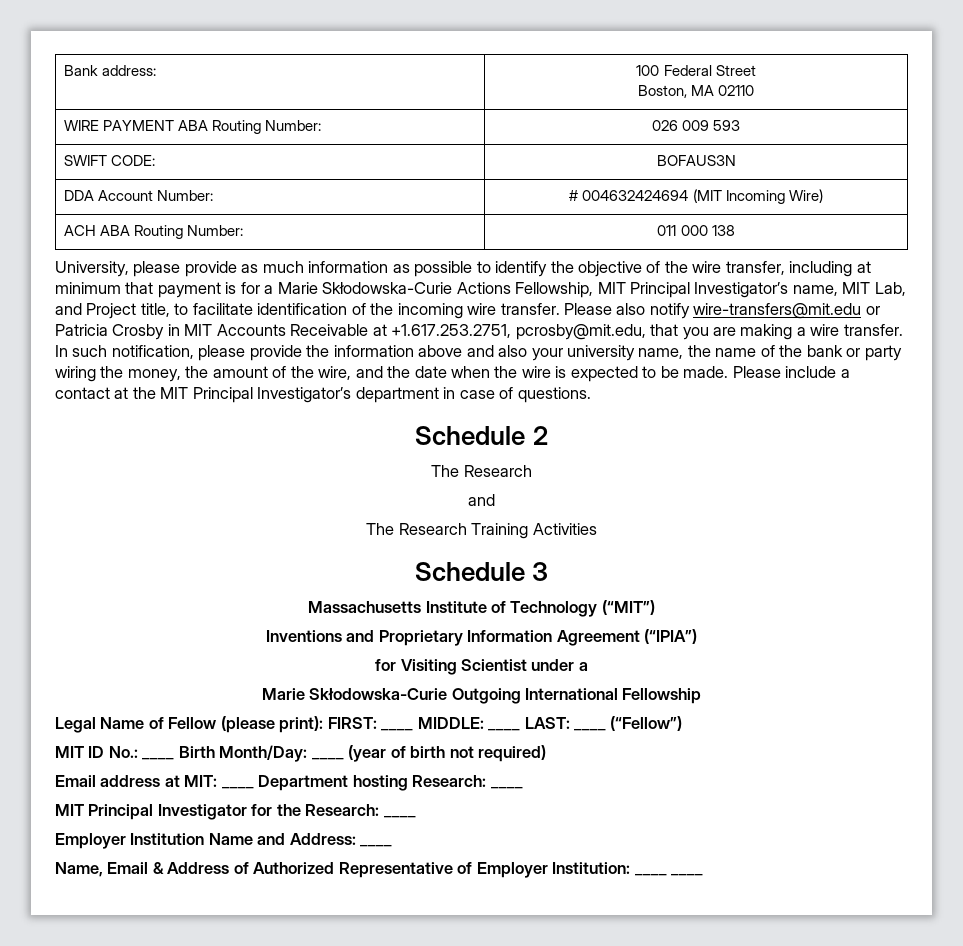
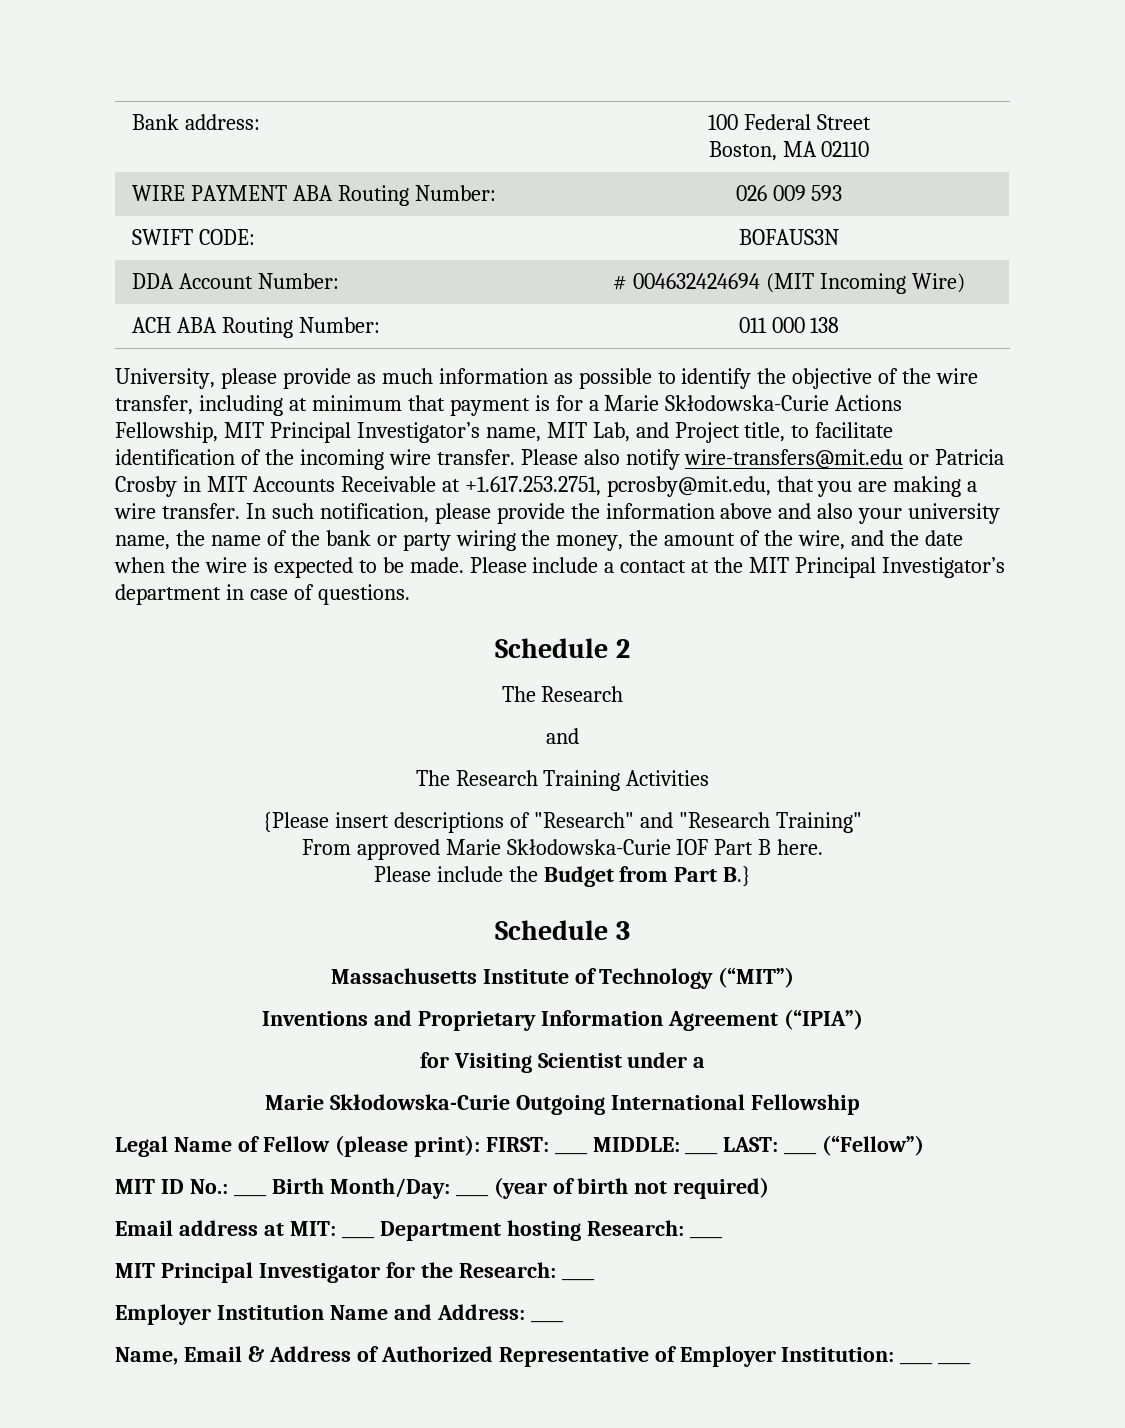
+ {Please insert descriptions of "Research" and "Research Training"
+ From approved Marie Skłodowska-Curie IOF Part B here.
+ Please include the Budget from Part B.}

